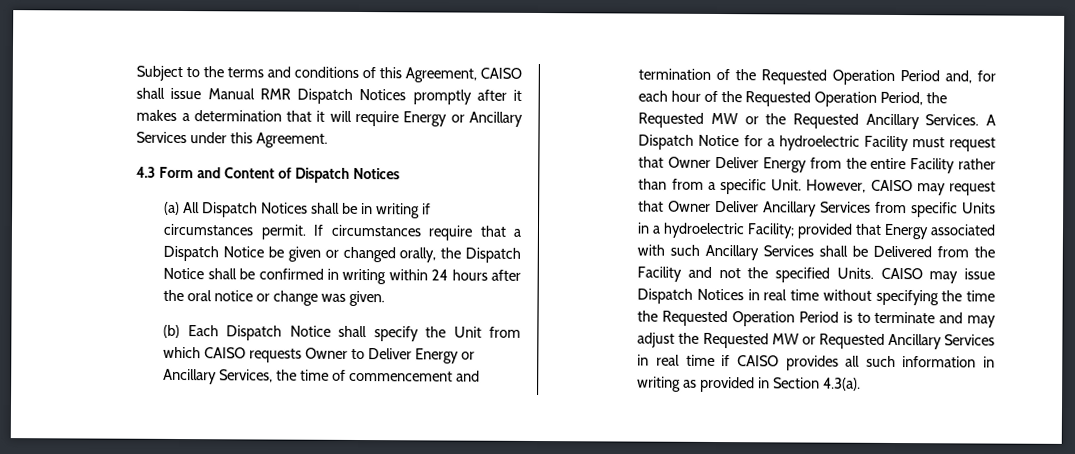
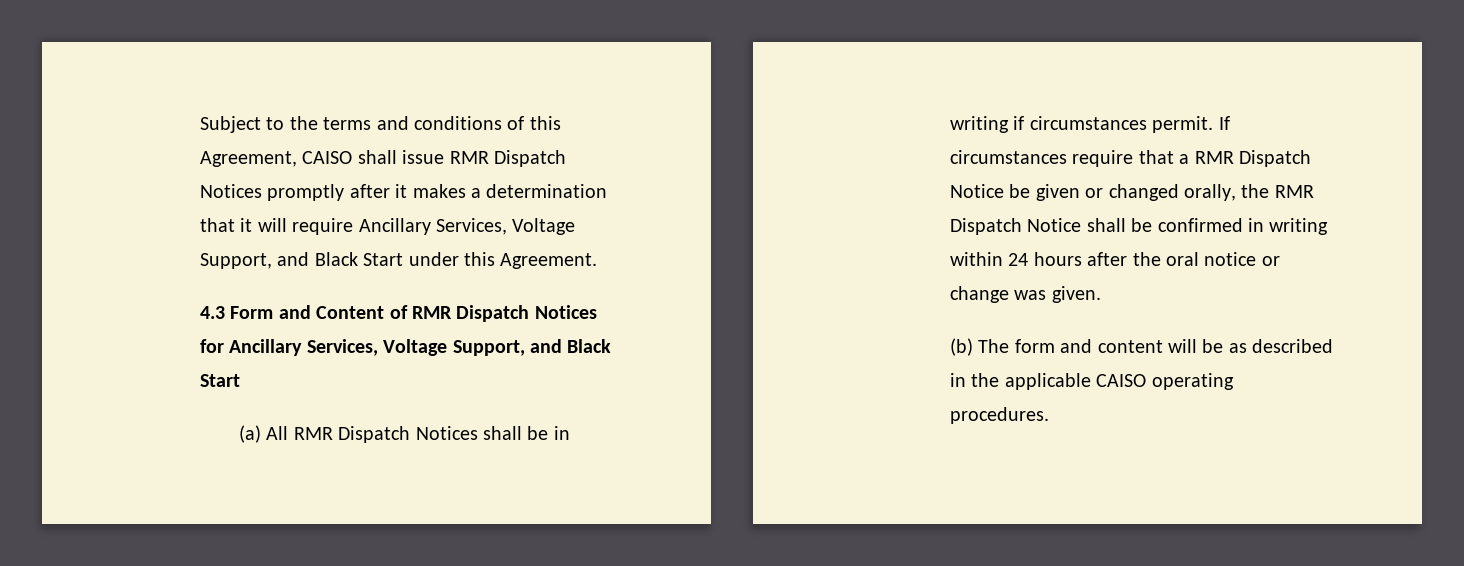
- Subject to the terms and conditions of this Agreement, CAISO shall issue Manual RMR Dispatch Notices promptly after it makes a determination that it will require Energy or Ancillary Services under this Agreement.
+ Subject to the terms and conditions of this Agreement, CAISO shall issue RMR Dispatch Notices promptly after it makes a determination that it will require Ancillary Services, Voltage Support, and Black Start under this Agreement.
- 4.3 Form and Content of Dispatch Notices
+ 4.3 Form and Content of RMR Dispatch Notices for Ancillary Services, Voltage Support, and Black Start
- (a) All Dispatch Notices shall be in writing if circumstances permit.
+ (a) All RMR Dispatch Notices shall be in writing if circumstances permit.
- If circumstances require that a Dispatch Notice be given or changed orally, the Dispatch Notice shall be confirmed in writing within 24 hours after the oral notice or change was given.
+ If circumstances require that a RMR Dispatch Notice be given or changed orally, the RMR Dispatch Notice shall be confirmed in writing within 24 hours after the oral notice or change was given.
- (b) Each Dispatch Notice shall specify the Unit from which CAISO requests Owner to Deliver Energy or Ancillary Services, the time of commencement and termination of the Requested Operation Period and, for each hour of the Requested Operation Period, the Requested MW or the Requested Ancillary Services. A Dispatch Notice for a hydroelectric Facility must request that Owner Deliver Energy from the entire Facility rather than from a specific Unit. However, CAISO may request that Owner Deliver Ancillary Services from specific Units in a hydroelectric Facility; provided that Energy associated with such Ancillary Services shall be Delivered from the Facility and not the specified Units. CAISO may issue Dispatch Notices in real time without specifying the time the Requested Operation Period is to terminate and may adjust the Requested MW or Requested Ancillary Services in real time if CAISO provides all such information in writing as provided in Section 4.3(a).
+ (b) The form and content will be as described in the applicable CAISO operating procedures.

